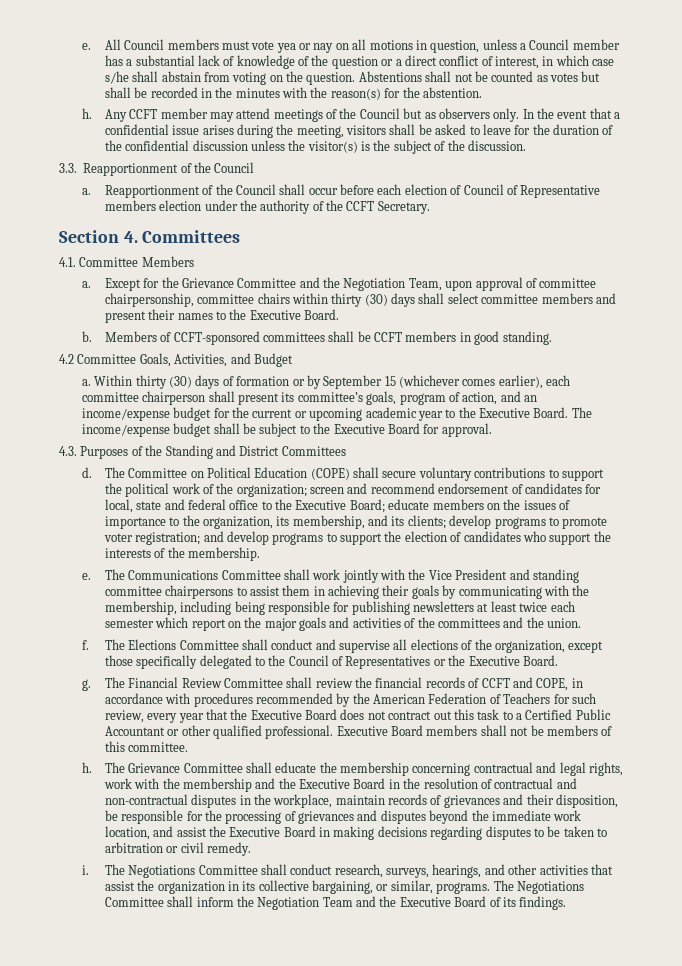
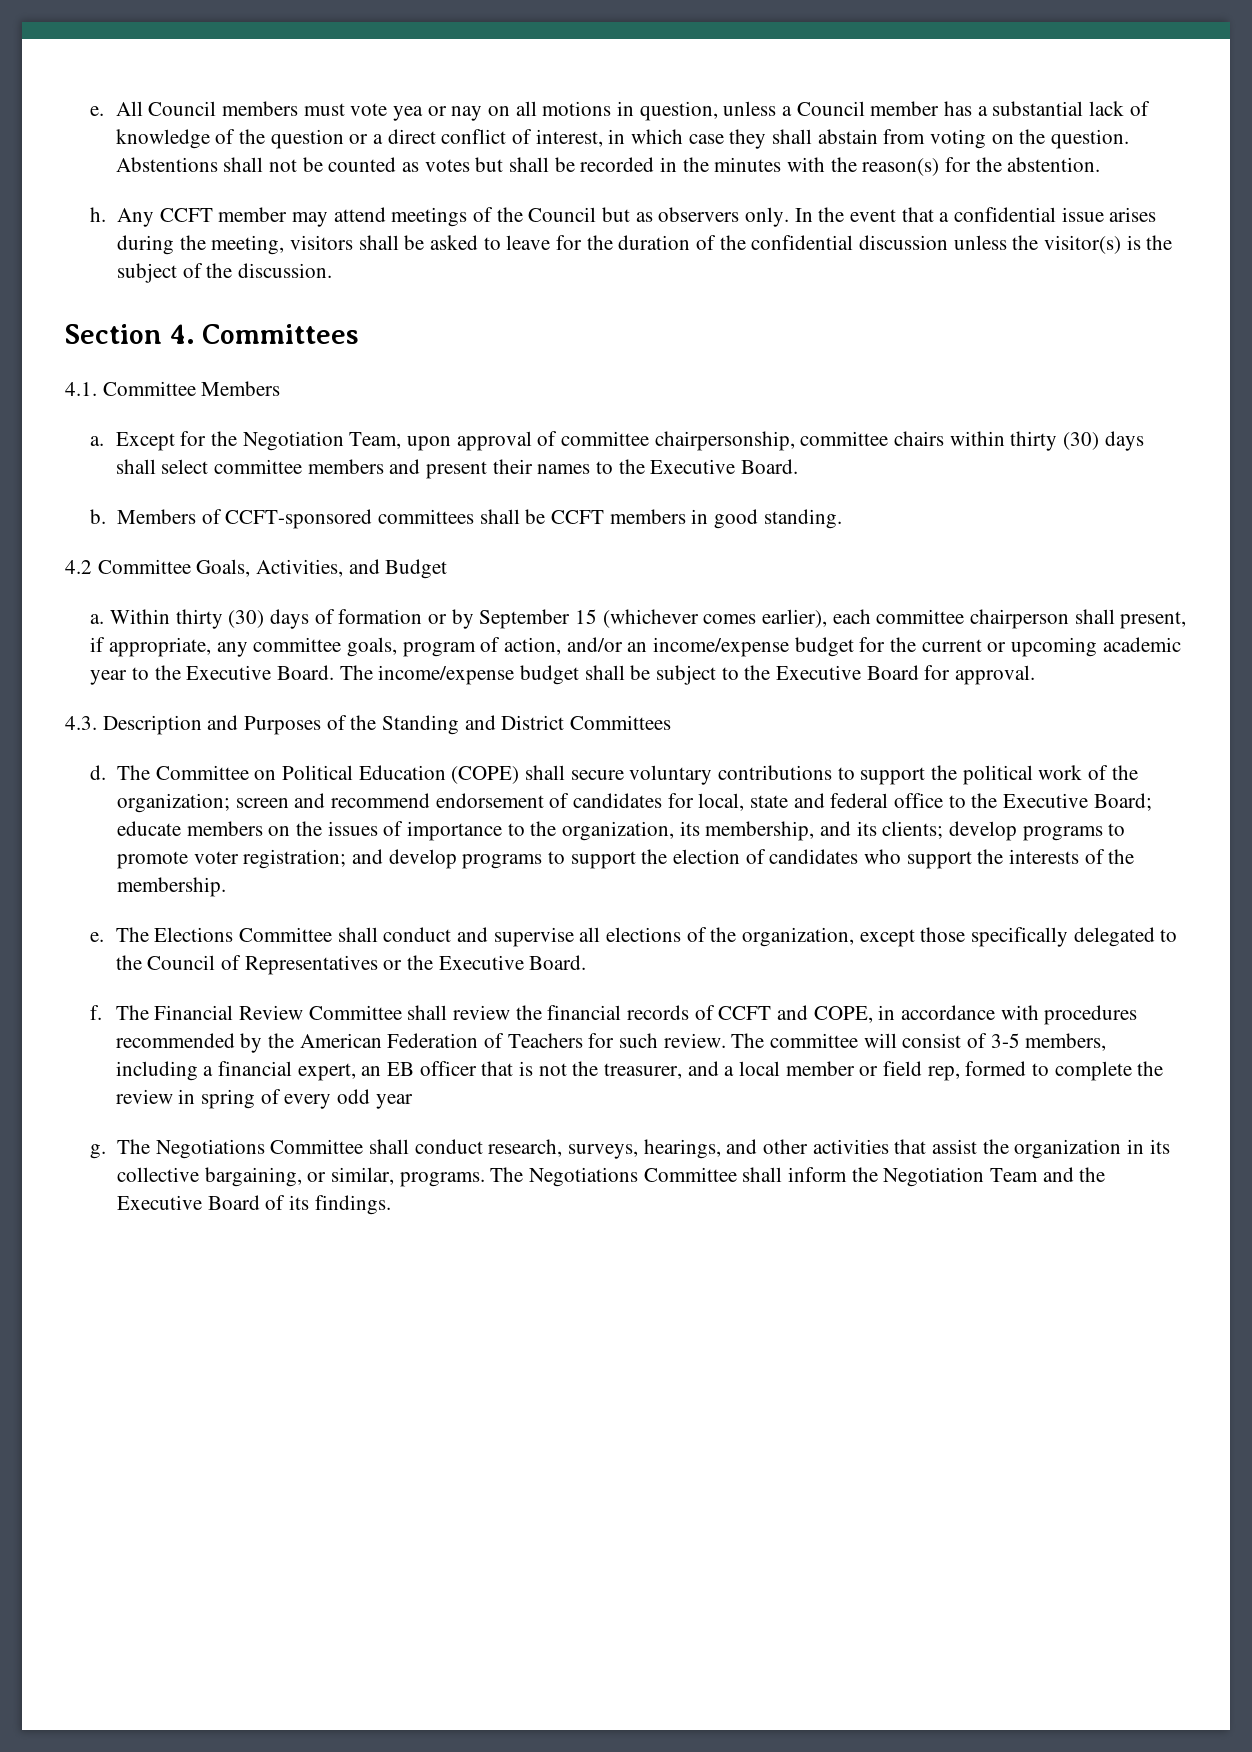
- All Council members must vote yea or nay on all motions in question, unless a Council member has a substantial lack of knowledge of the question or a direct conflict of interest, in which case s/he shall abstain from voting on the question.
+ All Council members must vote yea or nay on all motions in question, unless a Council member has a substantial lack of knowledge of the question or a direct conflict of interest, in which case they shall abstain from voting on the question.
- 3.3. Reapportionment of the Council
- a. Reapportionment of the Council shall occur before each election of Council of Representative members election under the authority of the CCFT Secretary.
- Except for the Grievance Committee and the Negotiation Team, upon approval of committee chairpersonship, committee chairs within thirty (30) days shall select committee members and present their names to the Executive Board.
+ Except for the Negotiation Team, upon approval of committee chairpersonship, committee chairs within thirty (30) days shall select committee members and present their names to the Executive Board.
- Within thirty (30) days of formation or by September 15 (whichever comes earlier), each committee chairperson shall present its committee’s goals, program of action, and an income/expense budget for the current or upcoming academic year to the Executive Board.
+ Within thirty (30) days of formation or by September 15 (whichever comes earlier), each committee chairperson shall present, if appropriate, any committee goals, program of action, and/or an income/expense budget for the current or upcoming academic year to the Executive Board.
- 4.3. Purposes of the Standing and District Committees
+ 4.3. Description and Purposes of the Standing and District Committees
- The Communications Committee shall work jointly with the Vice President and standing committee chairpersons to assist them in achieving their goals by communicating with the membership, including being responsible for publishing newsletters at least twice each semester which report on the major goals and activities of the committees and the union.
- f. The Elections Committee shall conduct and supervise all elections of the organization, except those specifically delegated to the Council of Representatives or the Executive Board.
+ The Elections Committee shall conduct and supervise all elections of the organization, except those specifically delegated to the Council of Representatives or the Executive Board.
- g.
+ f.
- The Financial Review Committee shall review the financial records of CCFT and COPE, in accordance with procedures recommended by the American Federation of Teachers for such review, every year that the Executive Board does not contract out this task to a Certified Public Accountant or other qualified professional. Executive Board members shall not be members of this committee.
- h. The Grievance Committee shall educate the membership concerning contractual and legal rights, work with the membership and the Executive Board in the resolution of contractual and non-contractual disputes in the workplace, maintain records of grievances and their disposition, be responsible for the processing of grievances and disputes beyond the immediate work location, and assist the Executive Board in making decisions regarding disputes to be taken to arbitration or civil remedy.
- i.
+ The Financial Review Committee shall review the financial records of CCFT and COPE, in accordance with procedures recommended by the American Federation of Teachers for such review. The committee will consist of 3-5 members, including a financial expert, an EB officer that is not the treasurer, and a local member or field rep, formed to complete the review in spring of every odd year
+ g.

